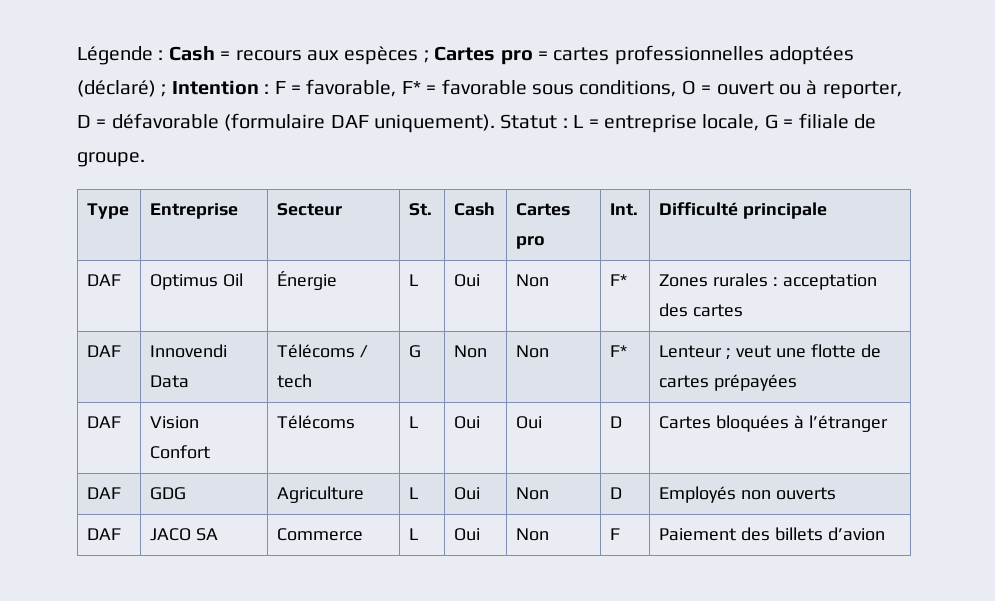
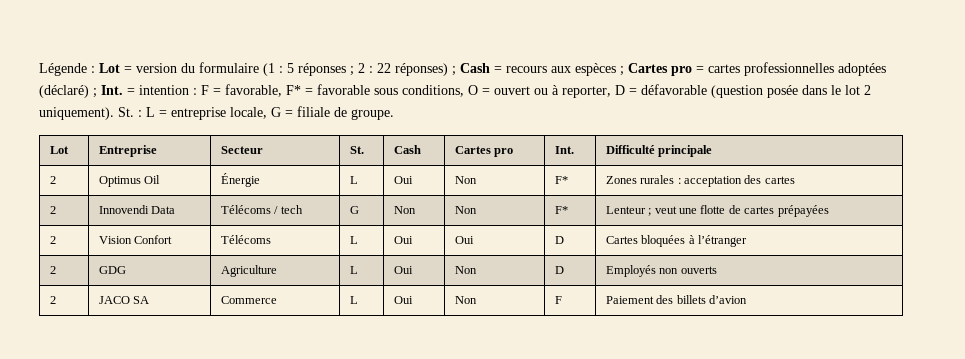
- Légende : Cash = recours aux espèces ; Cartes pro = cartes professionnelles adoptées (déclaré) ; Intention : F = favorable, F* = favorable sous conditions, O = ouvert ou à reporter, D = défavorable (formulaire DAF uniquement). Statut : L = entreprise locale, G = filiale de groupe.
+ Légende : Lot = version du formulaire (1 : 5 réponses ; 2 : 22 réponses) ; Cash = recours aux espèces ; Cartes pro = cartes professionnelles adoptées (déclaré) ; Int. = intention : F = favorable, F* = favorable sous conditions, O = ouvert ou à reporter, D = défavorable (question posée dans le lot 2 uniquement). St. : L = entreprise locale, G = filiale de groupe.
- Type | Entreprise | Secteur | St. | Cash | Cartes pro | Int. | Difficulté principale
+ Lot | Entreprise | Secteur | St. | Cash | Cartes pro | Int. | Difficulté principale
- DAF | Optimus Oil | Énergie | L | Oui | Non | F* | Zones rurales : acceptation des cartes
+ 2 | Optimus Oil | Énergie | L | Oui | Non | F* | Zones rurales : acceptation des cartes
- DAF | Innovendi Data | Télécoms / tech | G | Non | Non | F* | Lenteur ; veut une flotte de cartes prépayées
+ 2 | Innovendi Data | Télécoms / tech | G | Non | Non | F* | Lenteur ; veut une flotte de cartes prépayées
- DAF | Vision Confort | Télécoms | L | Oui | Oui | D | Cartes bloquées à l’étranger
+ 2 | Vision Confort | Télécoms | L | Oui | Oui | D | Cartes bloquées à l’étranger
- DAF | GDG | Agriculture | L | Oui | Non | D | Employés non ouverts
+ 2 | GDG | Agriculture | L | Oui | Non | D | Employés non ouverts
- DAF | JACO SA | Commerce | L | Oui | Non | F | Paiement des billets d’avion
+ 2 | JACO SA | Commerce | L | Oui | Non | F | Paiement des billets d’avion

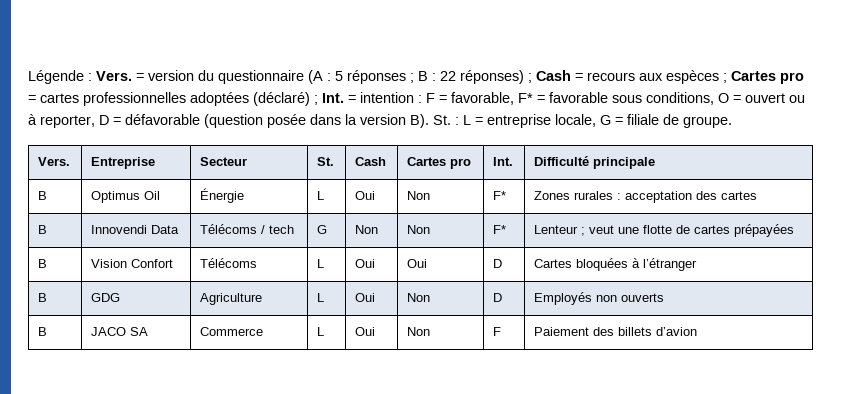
- Lot = version du formulaire (1 :
+ Vers. = version du questionnaire (A :
- 2 :
+ B :
- F = favorable, F* = favorable sous conditions, O = ouvert ou à reporter, D = défavorable (question posée dans le lot 2 uniquement). St. :
+ F = favorable, F* = favorable sous conditions, O = ouvert ou à reporter, D = défavorable (question posée dans la version B). St. :
- Lot | Entreprise | Secteur | St. | Cash | Cartes pro | Int. | Difficulté principale
+ Vers. | Entreprise | Secteur | St. | Cash | Cartes pro | Int. | Difficulté principale
- 2 | Optimus Oil | Énergie | L | Oui | Non | F* | Zones rurales : acceptation des cartes
+ B | Optimus Oil | Énergie | L | Oui | Non | F* | Zones rurales : acceptation des cartes
- 2 | Innovendi Data | Télécoms / tech | G | Non | Non | F* | Lenteur ; veut une flotte de cartes prépayées
+ B | Innovendi Data | Télécoms / tech | G | Non | Non | F* | Lenteur ; veut une flotte de cartes prépayées
- 2 | Vision Confort | Télécoms | L | Oui | Oui | D | Cartes bloquées à l’étranger
+ B | Vision Confort | Télécoms | L | Oui | Oui | D | Cartes bloquées à l’étranger
- 2 | GDG | Agriculture | L | Oui | Non | D | Employés non ouverts
+ B | GDG | Agriculture | L | Oui | Non | D | Employés non ouverts
- 2 | JACO SA | Commerce | L | Oui | Non | F | Paiement des billets d’avion
+ B | JACO SA | Commerce | L | Oui | Non | F | Paiement des billets d’avion

